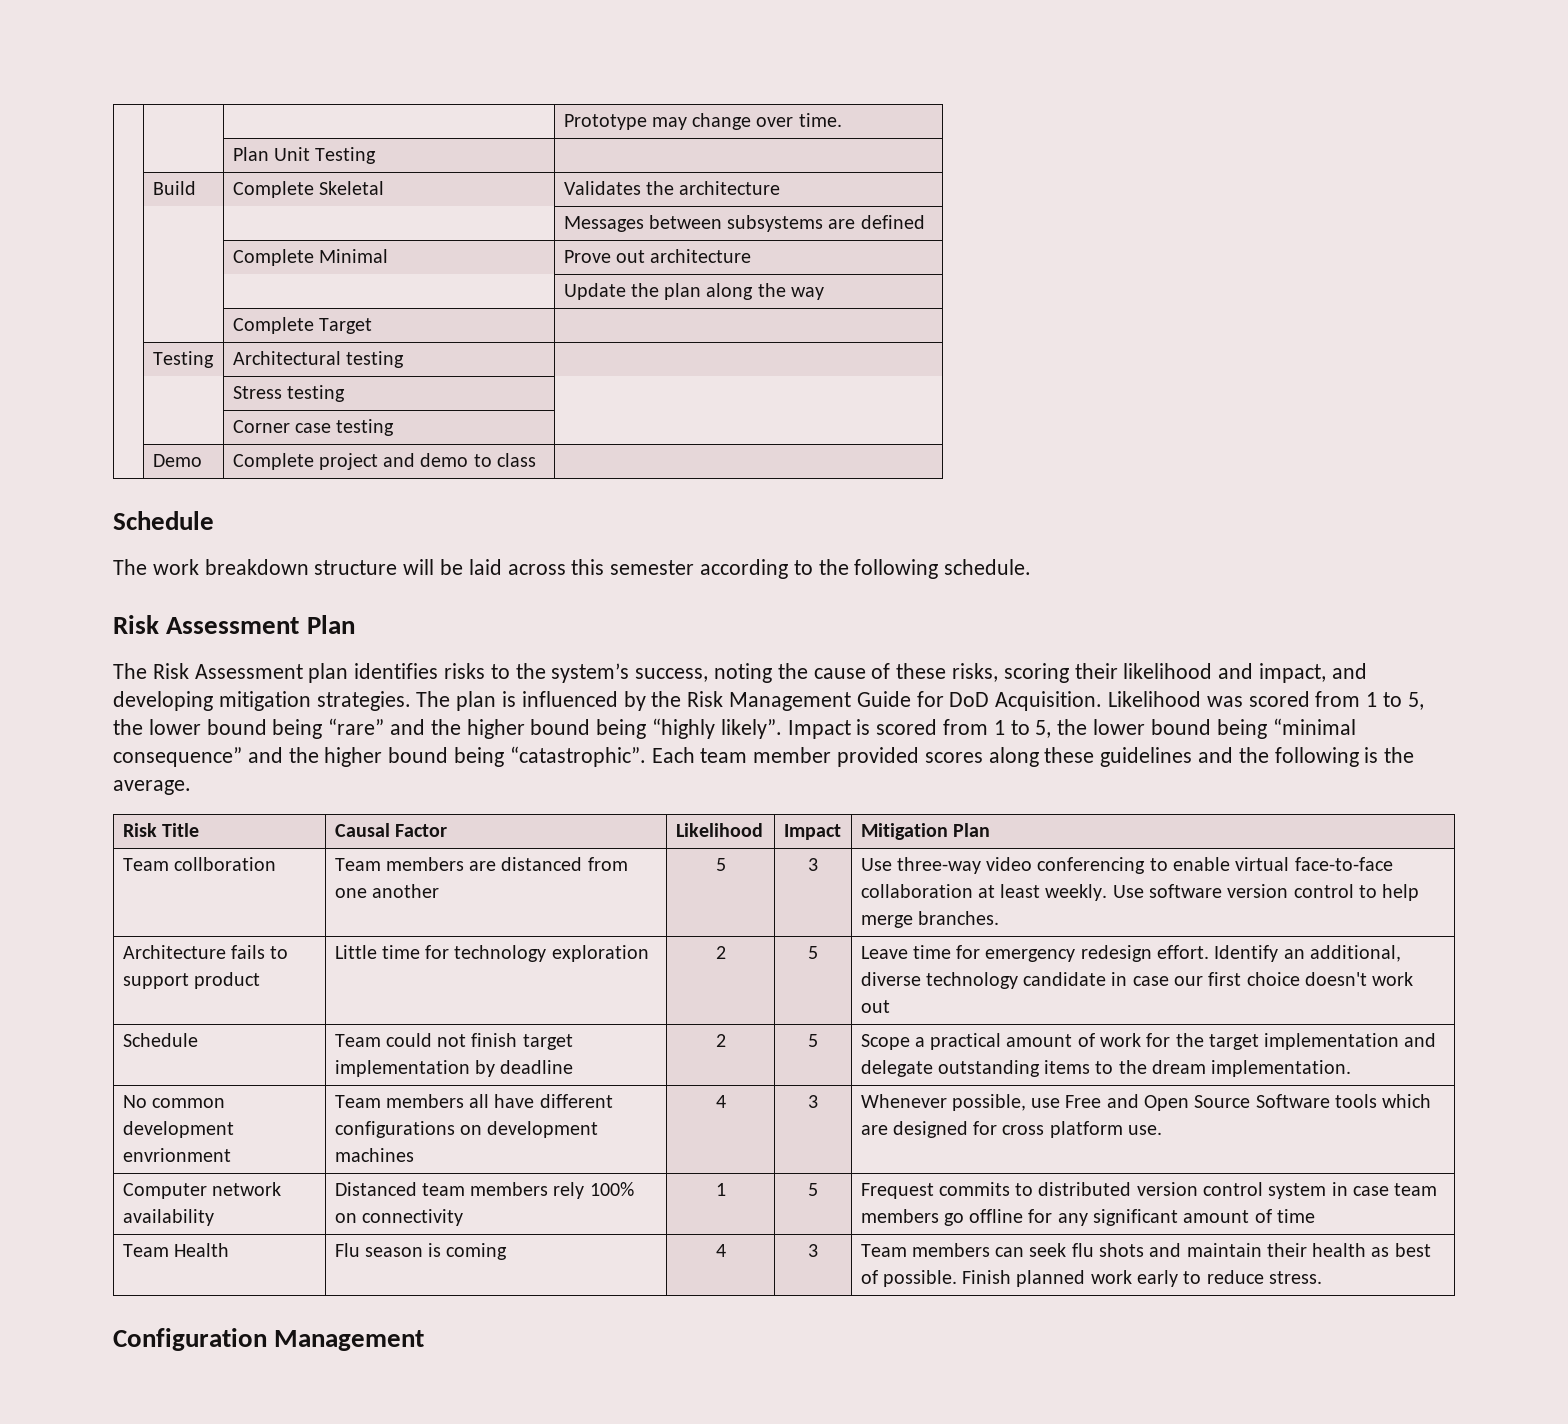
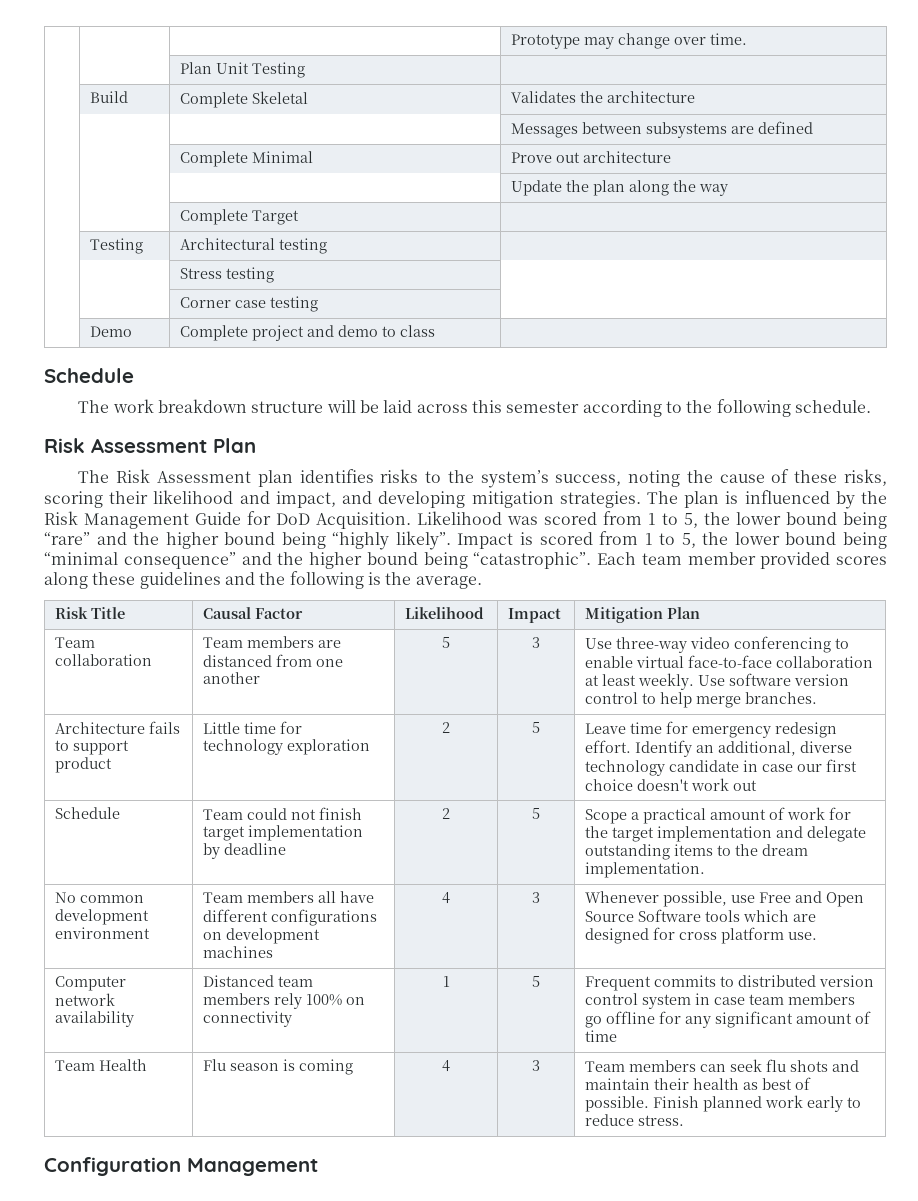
- Team collboration | Team members are distanced from one another | 5 | 3 | Use three-way video conferencing to enable virtual face-to-face collaboration at least weekly. Use software version control to help merge branches.
+ Team collaboration | Team members are distanced from one another | 5 | 3 | Use three-way video conferencing to enable virtual face-to-face collaboration at least weekly. Use software version control to help merge branches.
- No common development envrionment | Team members all have different configurations on development machines | 4 | 3 | Whenever possible, use Free and Open Source Software tools which are designed for cross platform use.
+ No common development environment | Team members all have different configurations on development machines | 4 | 3 | Whenever possible, use Free and Open Source Software tools which are designed for cross platform use.
- Computer network availability | Distanced team members rely 100% on connectivity | 1 | 5 | Frequest commits to distributed version control system in case team members go offline for any significant amount of time
+ Computer network availability | Distanced team members rely 100% on connectivity | 1 | 5 | Frequent commits to distributed version control system in case team members go offline for any significant amount of time

